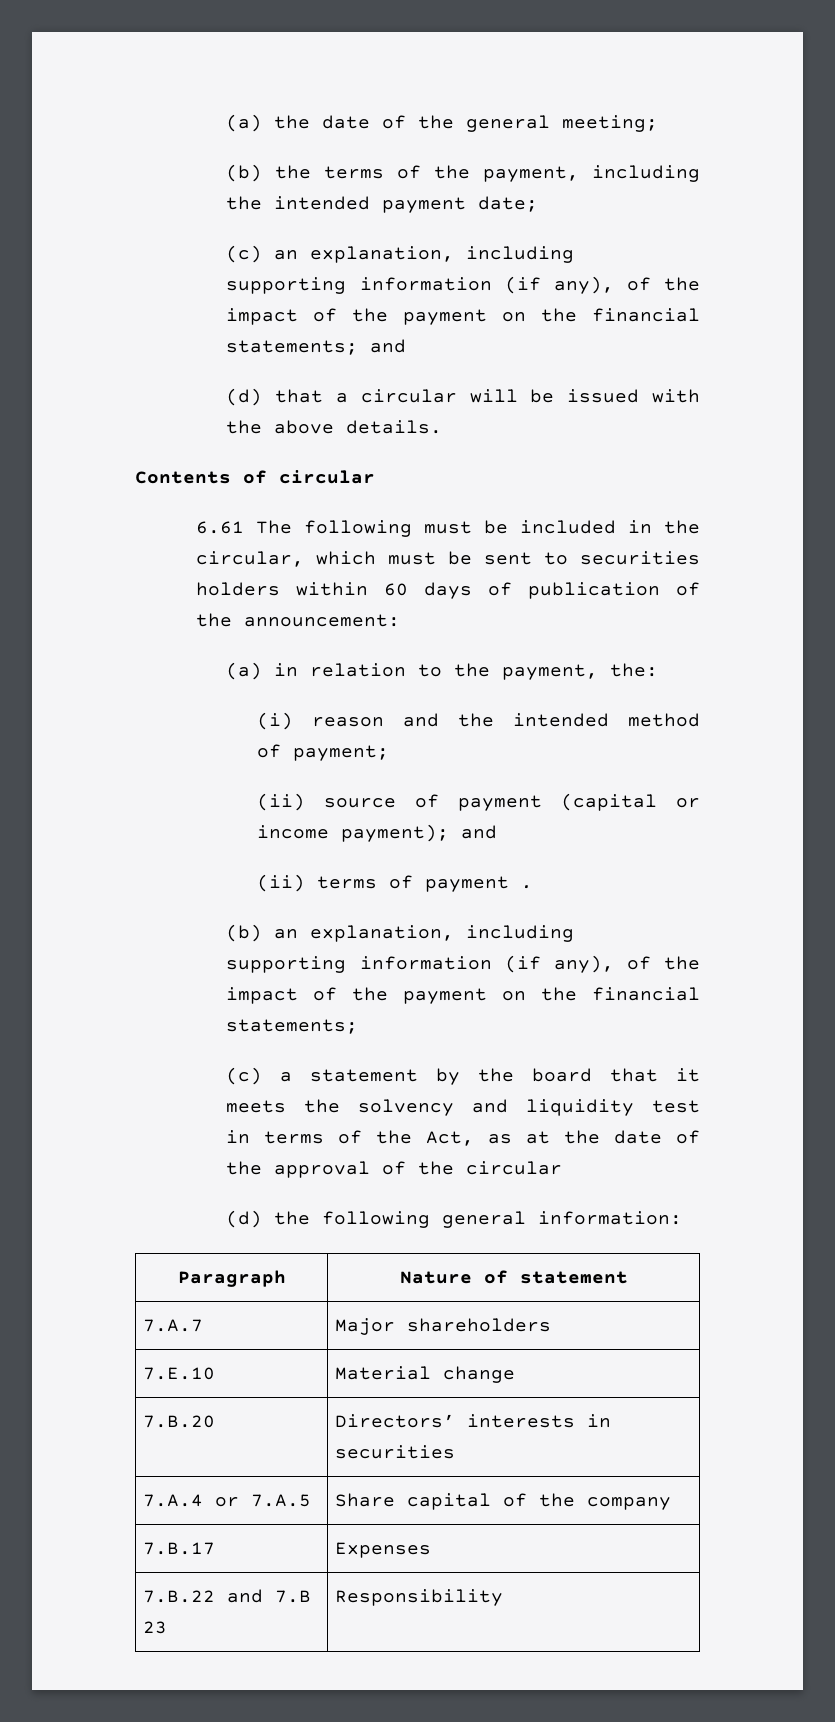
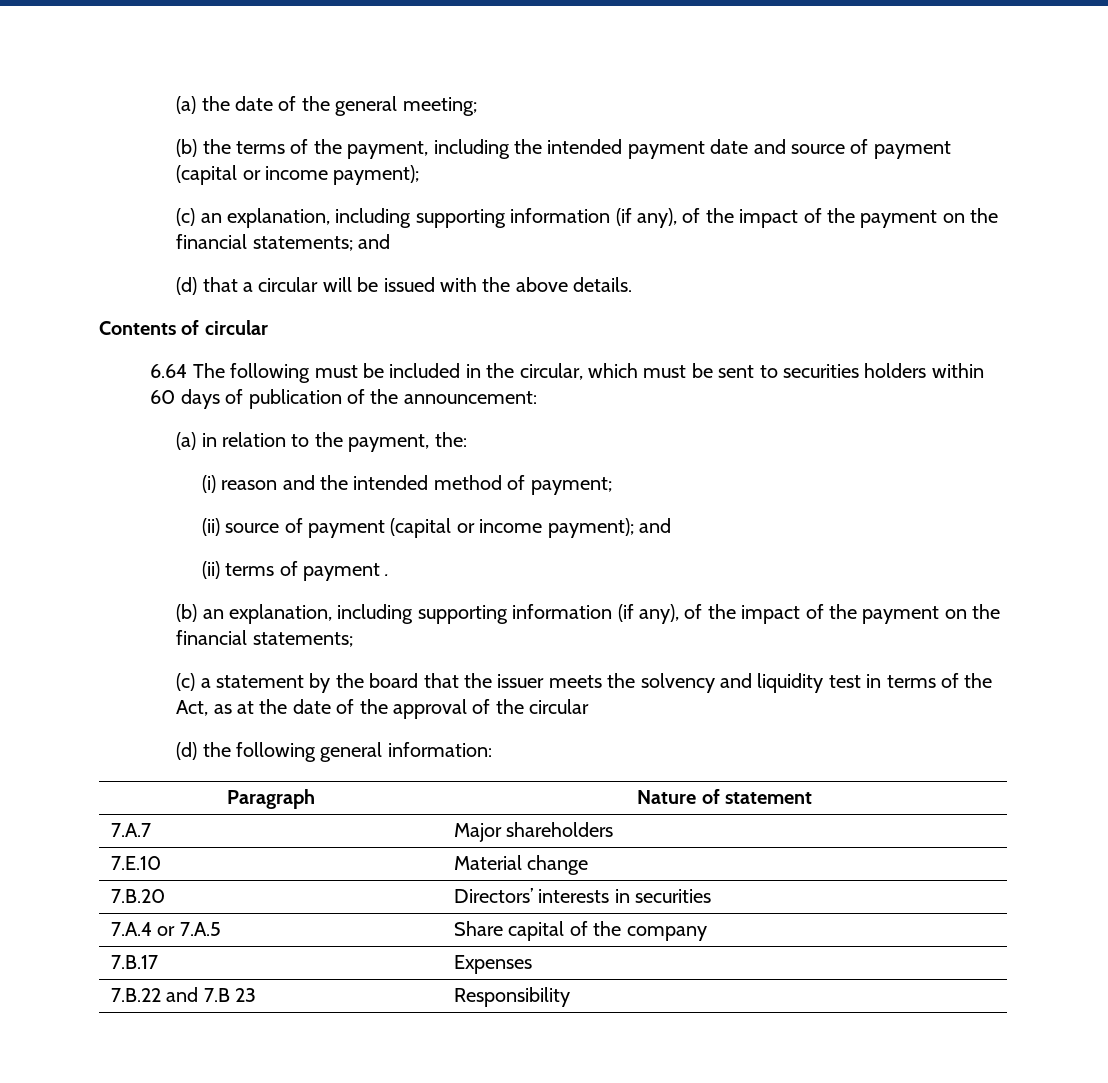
- (b) the terms of the payment, including the intended payment date;
+ (b) the terms of the payment, including the intended payment date and source of payment (capital or income payment);
- 6.61 The following must be included in the circular, which must be sent to securities holders within 60 days of publication of the announcement:
+ 6.64 The following must be included in the circular, which must be sent to securities holders within 60 days of publication of the announcement:
- (c) a statement by the board that it meets the solvency and liquidity test in terms of the Act, as at the date of the approval of the circular
+ (c) a statement by the board that the issuer meets the solvency and liquidity test in terms of the Act, as at the date of the approval of the circular

